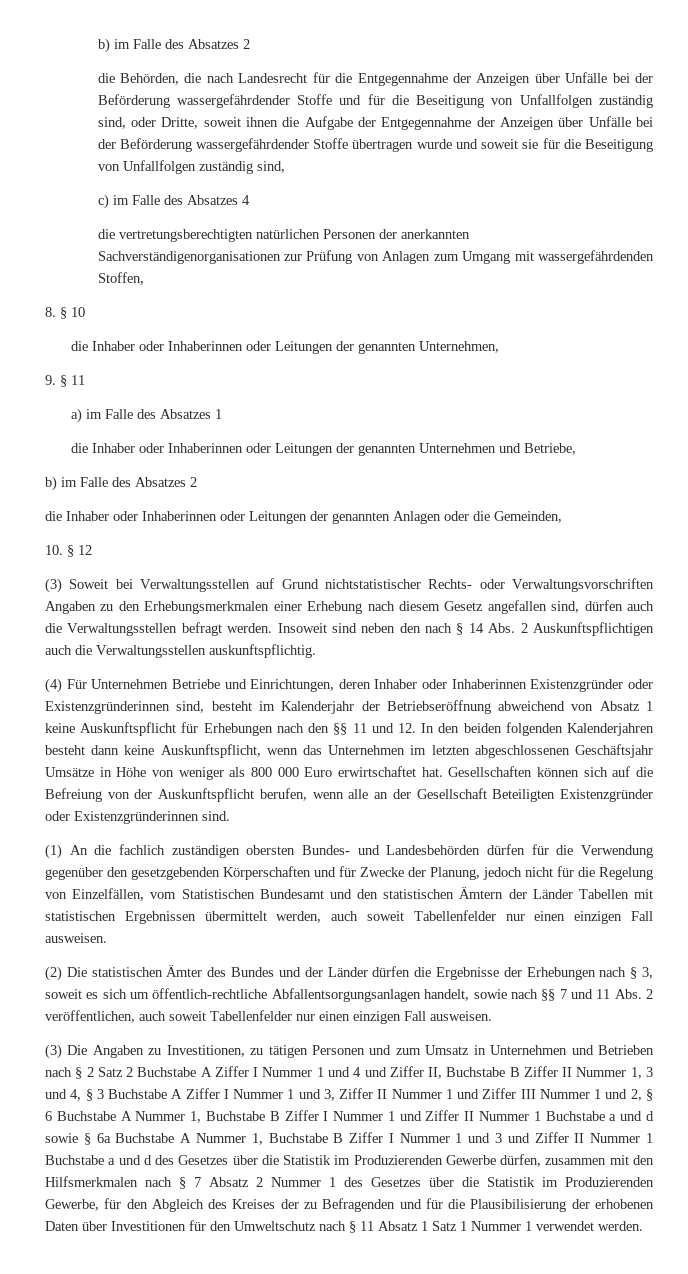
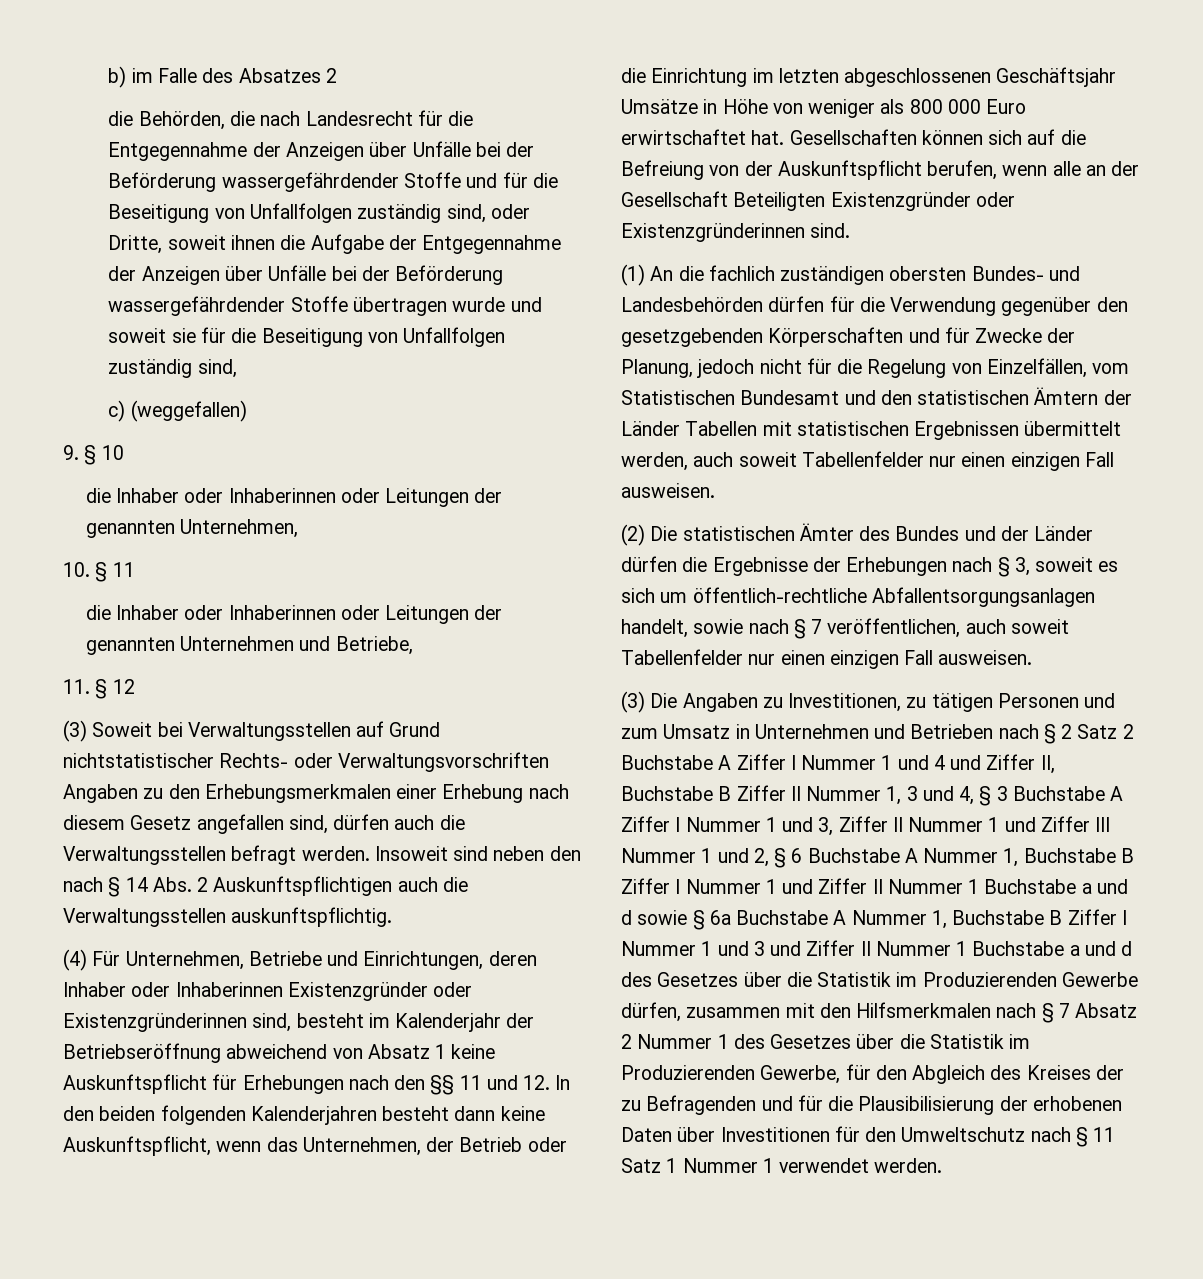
- c) im Falle des Absatzes 4
- die vertretungsberechtigten natürlichen Personen der anerkannten Sachverständigenorganisationen zur Prüfung von Anlagen zum Umgang mit wassergefährdenden Stoffen,
- 8. § 10
+ c) (weggefallen)
+ 9. § 10
- 9. § 11
- a) im Falle des Absatzes 1
+ 10. § 11
  die Inhaber oder Inhaberinnen oder Leitungen der genannten Unternehmen und Betriebe,
- b) im Falle des Absatzes 2
- die Inhaber oder Inhaberinnen oder Leitungen der genannten Anlagen oder die Gemeinden,
- 10. § 12
+ 11. § 12
- (4) Für Unternehmen Betriebe und Einrichtungen, deren Inhaber oder Inhaberinnen Existenzgründer oder Existenzgründerinnen sind, besteht im Kalenderjahr der Betriebseröffnung abweichend von Absatz 1 keine Auskunftspflicht für Erhebungen nach den §§ 11 und 12. In den beiden folgenden Kalenderjahren besteht dann keine Auskunftspflicht, wenn das Unternehmen im letzten abgeschlossenen Geschäftsjahr Umsätze in Höhe von weniger als 800 000 Euro erwirtschaftet hat.
+ (4) Für Unternehmen, Betriebe und Einrichtungen, deren Inhaber oder Inhaberinnen Existenzgründer oder Existenzgründerinnen sind, besteht im Kalenderjahr der Betriebseröffnung abweichend von Absatz 1 keine Auskunftspflicht für Erhebungen nach den §§ 11 und 12. In den beiden folgenden Kalenderjahren besteht dann keine Auskunftspflicht, wenn das Unternehmen, der Betrieb oder die Einrichtung im letzten abgeschlossenen Geschäftsjahr Umsätze in Höhe von weniger als 800 000 Euro erwirtschaftet hat.
- (2) Die statistischen Ämter des Bundes und der Länder dürfen die Ergebnisse der Erhebungen nach § 3, soweit es sich um öffentlich-rechtliche Abfallentsorgungsanlagen handelt, sowie nach §§ 7 und 11 Abs. 2 veröffentlichen, auch soweit Tabellenfelder nur einen einzigen Fall ausweisen.
+ (2) Die statistischen Ämter des Bundes und der Länder dürfen die Ergebnisse der Erhebungen nach § 3, soweit es sich um öffentlich-rechtliche Abfallentsorgungsanlagen handelt, sowie nach § 7 veröffentlichen, auch soweit Tabellenfelder nur einen einzigen Fall ausweisen.
- (3) Die Angaben zu Investitionen, zu tätigen Personen und zum Umsatz in Unternehmen und Betrieben nach § 2 Satz 2 Buchstabe A Ziffer I Nummer 1 und 4 und Ziffer II, Buchstabe B Ziffer II Nummer 1, 3 und 4, § 3 Buchstabe A Ziffer I Nummer 1 und 3, Ziffer II Nummer 1 und Ziffer III Nummer 1 und 2, § 6 Buchstabe A Nummer 1, Buchstabe B Ziffer I Nummer 1 und Ziffer II Nummer 1 Buchstabe a und d sowie § 6a Buchstabe A Nummer 1, Buchstabe B Ziffer I Nummer 1 und 3 und Ziffer II Nummer 1 Buchstabe a und d des Gesetzes über die Statistik im Produzierenden Gewerbe dürfen, zusammen mit den Hilfsmerkmalen nach § 7 Absatz 2 Nummer 1 des Gesetzes über die Statistik im Produzierenden Gewerbe, für den Abgleich des Kreises der zu Befragenden und für die Plausibilisierung der erhobenen Daten über Investitionen für den Umweltschutz nach § 11 Absatz 1 Satz 1 Nummer 1 verwendet werden.
+ (3) Die Angaben zu Investitionen, zu tätigen Personen und zum Umsatz in Unternehmen und Betrieben nach § 2 Satz 2 Buchstabe A Ziffer I Nummer 1 und 4 und Ziffer II, Buchstabe B Ziffer II Nummer 1, 3 und 4, § 3 Buchstabe A Ziffer I Nummer 1 und 3, Ziffer II Nummer 1 und Ziffer III Nummer 1 und 2, § 6 Buchstabe A Nummer 1, Buchstabe B Ziffer I Nummer 1 und Ziffer II Nummer 1 Buchstabe a und d sowie § 6a Buchstabe A Nummer 1, Buchstabe B Ziffer I Nummer 1 und 3 und Ziffer II Nummer 1 Buchstabe a und d des Gesetzes über die Statistik im Produzierenden Gewerbe dürfen, zusammen mit den Hilfsmerkmalen nach § 7 Absatz 2 Nummer 1 des Gesetzes über die Statistik im Produzierenden Gewerbe, für den Abgleich des Kreises der zu Befragenden und für die Plausibilisierung der erhobenen Daten über Investitionen für den Umweltschutz nach § 11 Satz 1 Nummer 1 verwendet werden.

